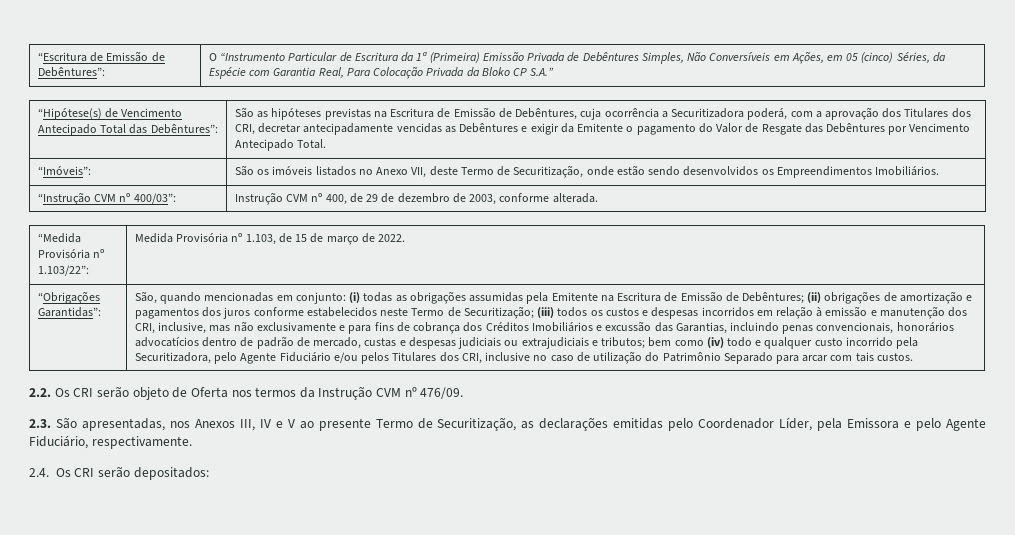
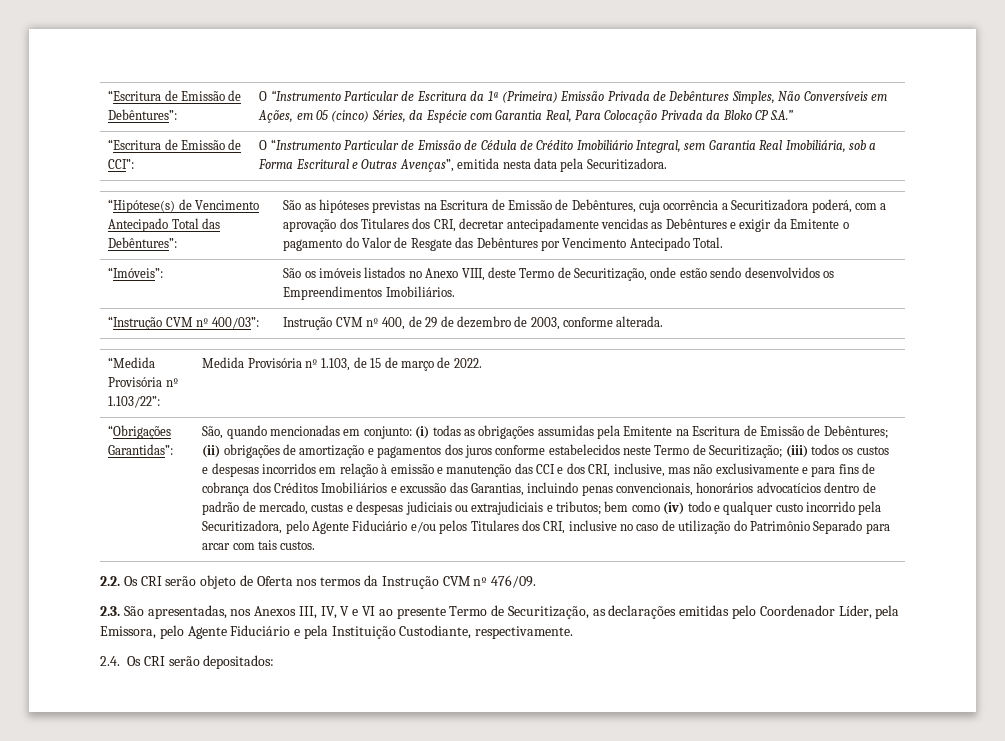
+ “Escritura de Emissão de CCI”: | O “Instrumento Particular de Emissão de Cédula de Crédito Imobiliário Integral, sem Garantia Real Imobiliária, sob a Forma Escritural e Outras Avenças”, emitida nesta data pela Securitizadora.
- “Imóveis”: | São os imóveis listados no Anexo VII, deste Termo de Securitização, onde estão sendo desenvolvidos os Empreendimentos Imobiliários.
+ “Imóveis”: | São os imóveis listados no Anexo VIII, deste Termo de Securitização, onde estão sendo desenvolvidos os Empreendimentos Imobiliários.
- (iii) todos os custos e despesas incorridos em relação à emissão e manutenção dos CRI, inclusive, mas não exclusivamente e para fins de cobrança dos Créditos Imobiliários e excussão das Garantias, incluindo penas convencionais, honorários advocatícios dentro de padrão de mercado, custas e despesas judiciais ou extrajudiciais e tributos;
+ (iii) todos os custos e despesas incorridos em relação à emissão e manutenção das CCI e dos CRI, inclusive, mas não exclusivamente e para fins de cobrança dos Créditos Imobiliários e excussão das Garantias, incluindo penas convencionais, honorários advocatícios dentro de padrão de mercado, custas e despesas judiciais ou extrajudiciais e tributos;
- 2.3. São apresentadas, nos Anexos III, IV e V ao presente Termo de Securitização, as declarações emitidas pelo Coordenador Líder, pela Emissora e pelo Agente Fiduciário, respectivamente.
+ 2.3. São apresentadas, nos Anexos III, IV, V e VI ao presente Termo de Securitização, as declarações emitidas pelo Coordenador Líder, pela Emissora, pelo Agente Fiduciário e pela Instituição Custodiante, respectivamente.

